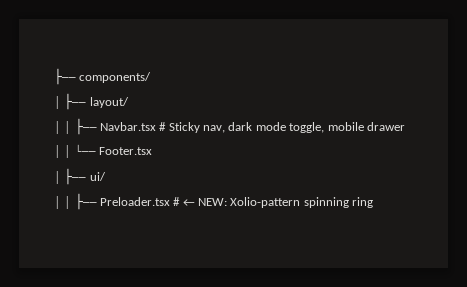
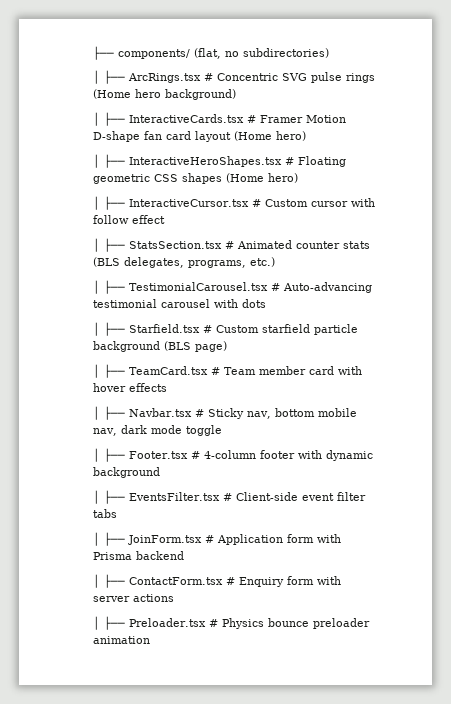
- ├── components/
- │ ├── layout/
- │ │ ├── Navbar.tsx # Sticky nav, dark mode toggle, mobile drawer
- │ │ └── Footer.tsx
- │ ├── ui/
- │ │ ├── Preloader.tsx # ← NEW: Xolio-pattern spinning ring
+ ├── components/ (flat, no subdirectories)
+ │ ├── ArcRings.tsx # Concentric SVG pulse rings (Home hero background)
+ │ ├── InteractiveCards.tsx # Framer Motion D-shape fan card layout (Home hero)
+ │ ├── InteractiveHeroShapes.tsx # Floating geometric CSS shapes (Home hero)
+ │ ├── InteractiveCursor.tsx # Custom cursor with follow effect
+ │ ├── StatsSection.tsx # Animated counter stats (BLS delegates, programs, etc.)
+ │ ├── TestimonialCarousel.tsx # Auto-advancing testimonial carousel with dots
+ │ ├── Starfield.tsx # Custom starfield particle background (BLS page)
+ │ ├── TeamCard.tsx # Team member card with hover effects
+ │ ├── Navbar.tsx # Sticky nav, bottom mobile nav, dark mode toggle
+ │ ├── Footer.tsx # 4-column footer with dynamic background
+ │ ├── EventsFilter.tsx # Client-side event filter tabs
+ │ ├── JoinForm.tsx # Application form with Prisma backend
+ │ ├── ContactForm.tsx # Enquiry form with server actions
+ │ ├── Preloader.tsx # Physics bounce preloader animation

